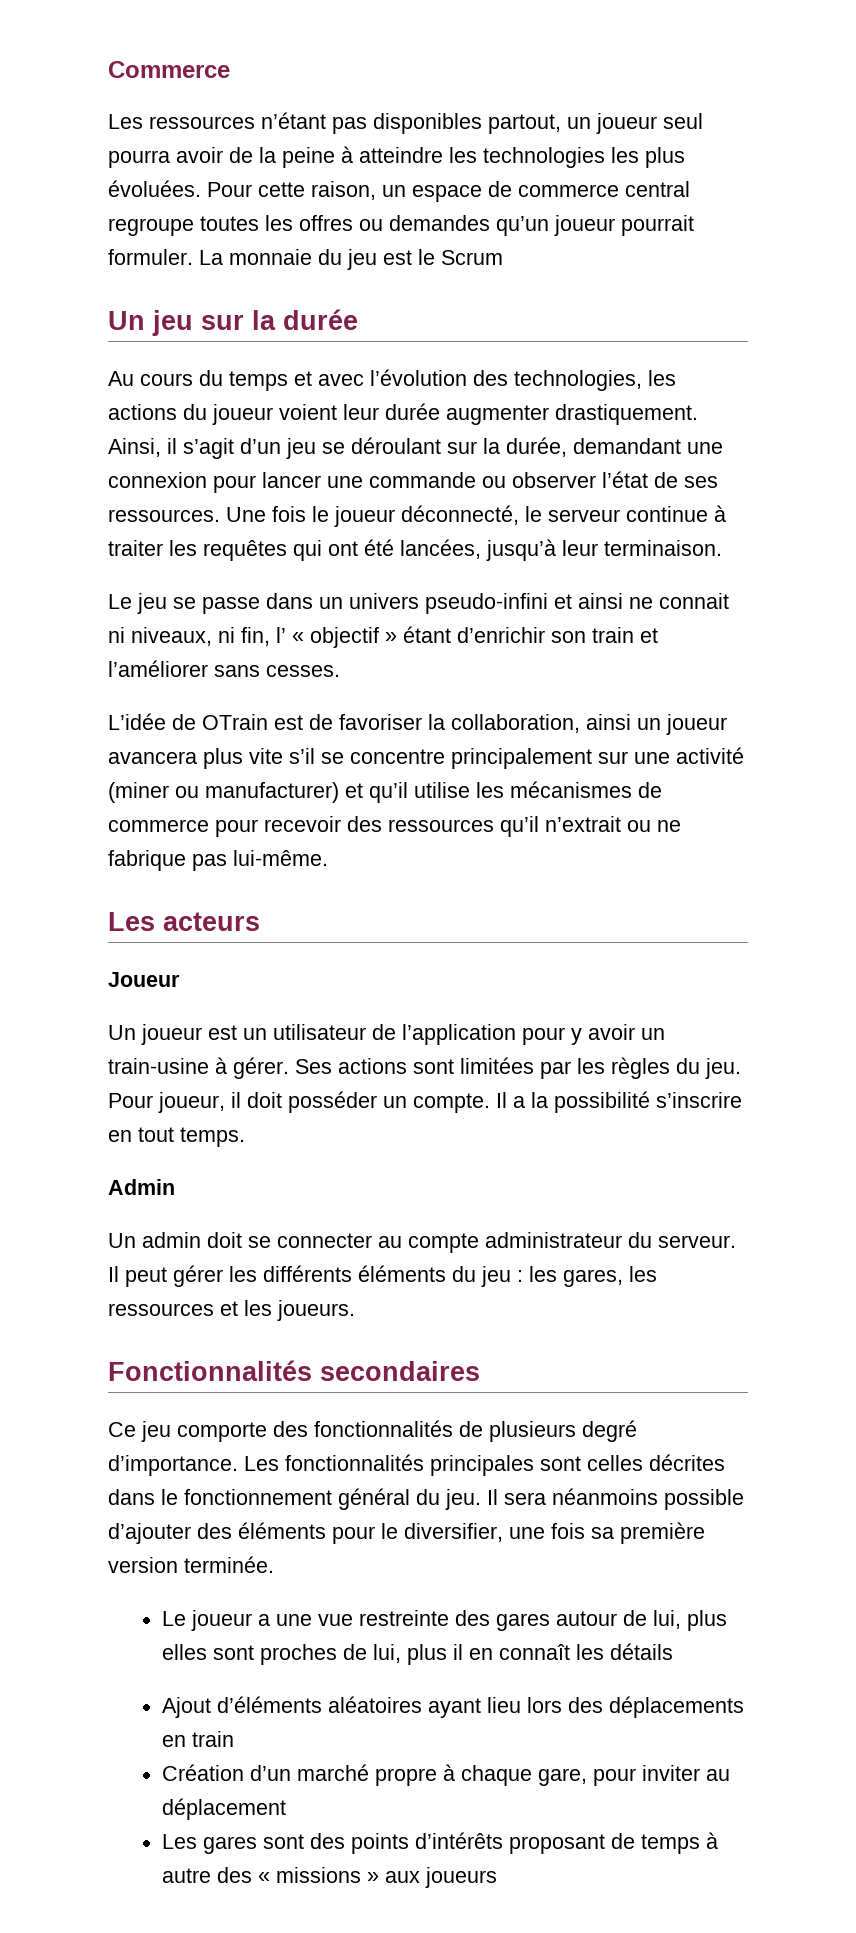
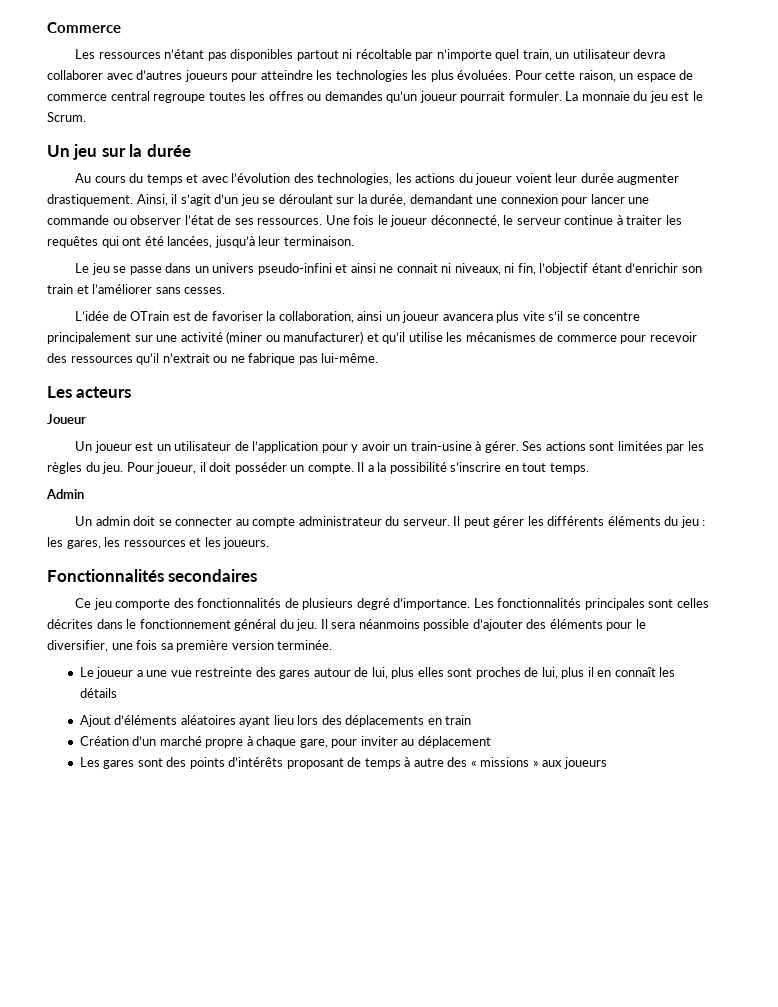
- Les ressources n’étant pas disponibles partout, un joueur seul pourra avoir de la peine à atteindre les technologies les plus évoluées.
+ Les ressources n’étant pas disponibles partout ni récoltable par n’importe quel train, un utilisateur devra collaborer avec d’autres joueurs pour atteindre les technologies les plus évoluées.
- La monnaie du jeu est le Scrum
+ La monnaie du jeu est le Scrum.
- Le jeu se passe dans un univers pseudo-infini et ainsi ne connait ni niveaux, ni fin, l’ « objectif » étant d’enrichir son train et l’améliorer sans cesses.
+ Le jeu se passe dans un univers pseudo-infini et ainsi ne connait ni niveaux, ni fin, l’objectif étant d’enrichir son train et l’améliorer sans cesses.

